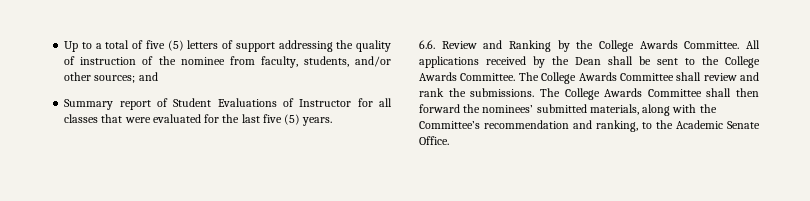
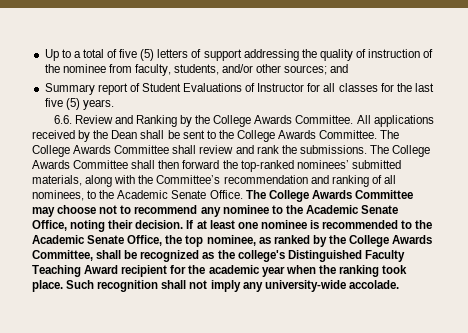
- Summary report of Student Evaluations of Instructor for all classes that were evaluated for the last five (5) years.
+ Summary report of Student Evaluations of Instructor for all classes for the last five (5) years.
- The College Awards Committee shall then forward the nominees’ submitted materials, along with the Committee’s recommendation and ranking, to the Academic Senate Office.
+ The College Awards Committee shall then forward the top-ranked nominees’ submitted materials, along with the Committee’s recommendation and ranking of all nominees, to the Academic Senate Office.
+ The College Awards Committee may choose not to recommend any nominee to the Academic Senate Office, noting their decision. If at least one nominee is recommended to the Academic Senate Office, the top nominee, as ranked by the College Awards Committee, shall be recognized as the college's Distinguished Faculty Teaching Award recipient for the academic year when the ranking took place. Such recognition shall not imply any university-wide accolade.

